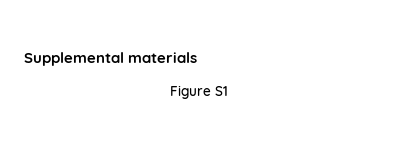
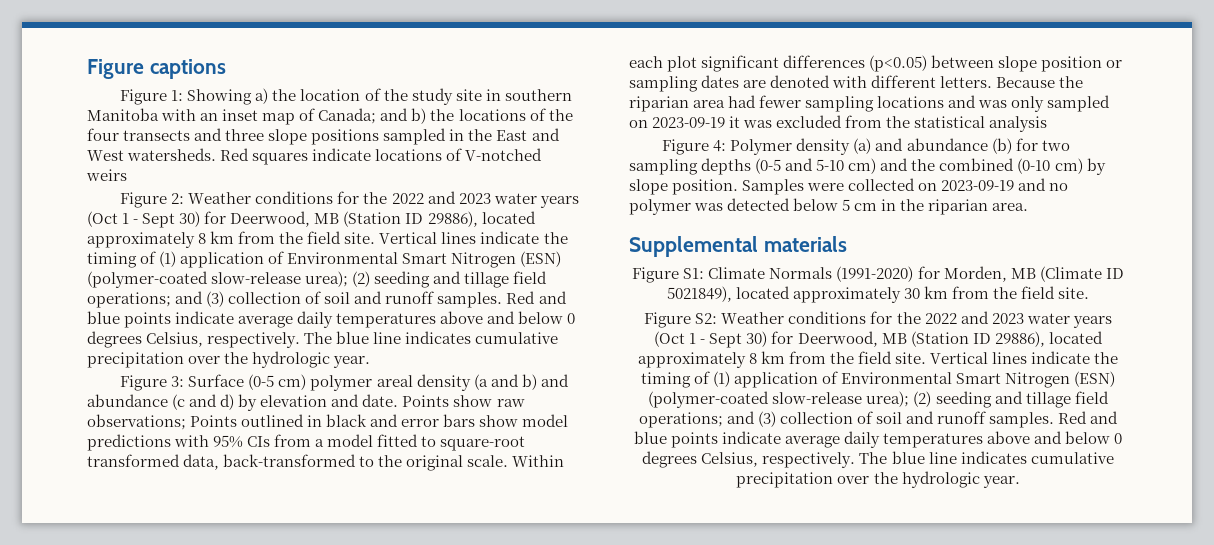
+ Figure captions
+ Figure 1: Showing a) the location of the study site in southern Manitoba with an inset map of Canada; and b) the locations of the four transects and three slope positions sampled in the East and West watersheds. Red squares indicate locations of V-notched weirs
+ Figure 2: Weather conditions for the 2022 and 2023 water years (Oct 1 - Sept 30) for Deerwood, MB (Station ID 29886), located approximately 8 km from the field site. Vertical lines indicate the timing of (1) application of Environmental Smart Nitrogen (ESN) (polymer-coated slow-release urea); (2) seeding and tillage field operations; and (3) collection of soil and runoff samples. Red and blue points indicate average daily temperatures above and below 0 degrees Celsius, respectively. The blue line indicates cumulative precipitation over the hydrologic year.
+ Figure 3: Surface (0-5 cm) polymer areal density (a and b) and abundance (c and d) by elevation and date. Points show raw observations; Points outlined in black and error bars show model predictions with 95% CIs from a model fitted to square-root transformed data, back-transformed to the original scale. Within each plot significant differences (p<0.05) between slope position or sampling dates are denoted with different letters. Because the riparian area had fewer sampling locations and was only sampled on 2023-09-19 it was excluded from the statistical analysis
+ Figure 4: Polymer density (a) and abundance (b) for two sampling depths (0-5 and 5-10 cm) and the combined (0-10 cm) by slope position. Samples were collected on 2023-09-19 and no polymer was detected below 5 cm in the riparian area.
  Supplemental materials
- Figure S1
+ Figure S1: Climate Normals (1991-2020) for Morden, MB (Climate ID 5021849), located approximately 30 km from the field site.
+ Figure S2: Weather conditions for the 2022 and 2023 water years (Oct 1 - Sept 30) for Deerwood, MB (Station ID 29886), located approximately 8 km from the field site. Vertical lines indicate the timing of (1) application of Environmental Smart Nitrogen (ESN) (polymer-coated slow-release urea); (2) seeding and tillage field operations; and (3) collection of soil and runoff samples. Red and blue points indicate average daily temperatures above and below 0 degrees Celsius, respectively. The blue line indicates cumulative precipitation over the hydrologic year.

